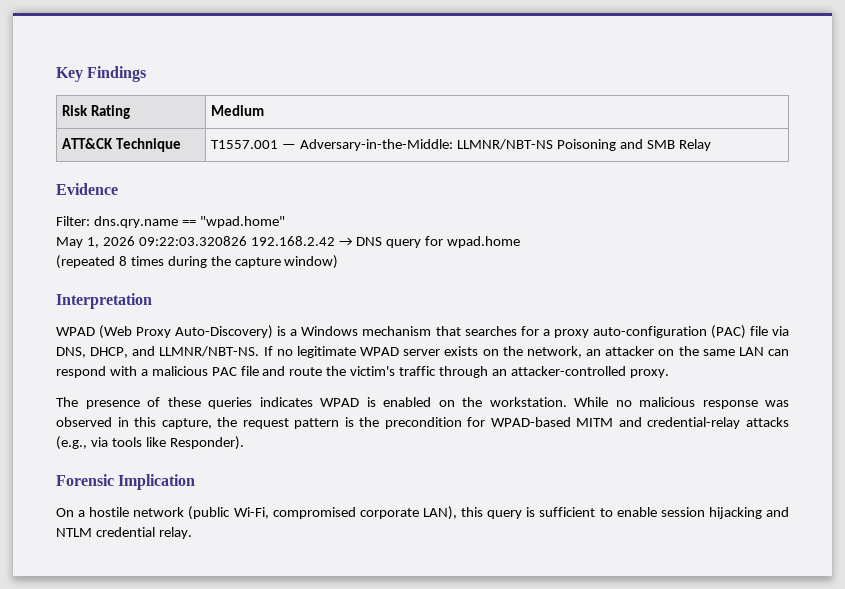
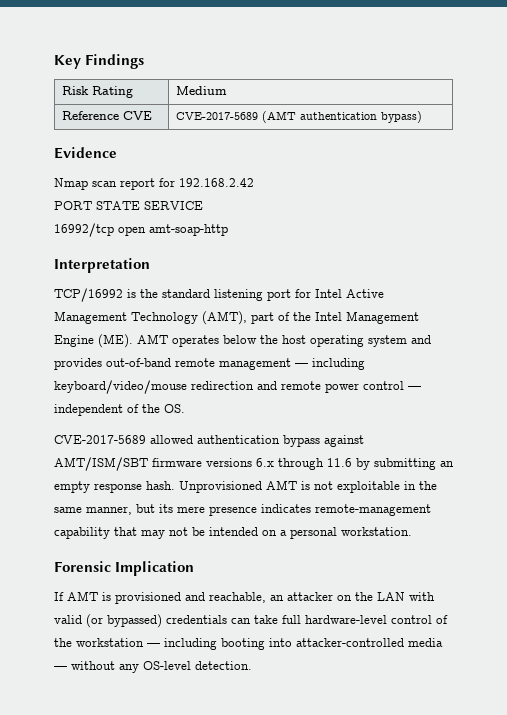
- ATT&CK Technique | T1557.001 — Adversary-in-the-Middle: LLMNR/NBT-NS Poisoning and SMB Relay
+ Reference CVE | CVE-2017-5689 (AMT authentication bypass)
  Evidence
- Filter: dns.qry.name == "wpad.home"
- May 1, 2026 09:22:03.320826 192.168.2.42 → DNS query for wpad.home
- (repeated 8 times during the capture window)
+ Nmap scan report for 192.168.2.42
+ PORT STATE SERVICE
+ 16992/tcp open amt-soap-http
  Interpretation
- WPAD (Web Proxy Auto-Discovery) is a Windows mechanism that searches for a proxy auto-configuration (PAC) file via DNS, DHCP, and LLMNR/NBT-NS. If no legitimate WPAD server exists on the network, an attacker on the same LAN can respond with a malicious PAC file and route the victim's traffic through an attacker-controlled proxy.
- The presence of these queries indicates WPAD is enabled on the workstation. While no malicious response was observed in this capture, the request pattern is the precondition for WPAD-based MITM and credential-relay attacks (e.g., via tools like Responder).
+ TCP/16992 is the standard listening port for Intel Active Management Technology (AMT), part of the Intel Management Engine (ME). AMT operates below the host operating system and provides out-of-band remote management — including keyboard/video/mouse redirection and remote power control — independent of the OS.
+ CVE-2017-5689 allowed authentication bypass against AMT/ISM/SBT firmware versions 6.x through 11.6 by submitting an empty response hash. Unprovisioned AMT is not exploitable in the same manner, but its mere presence indicates remote-management capability that may not be intended on a personal workstation.
  Forensic Implication
- On a hostile network (public Wi-Fi, compromised corporate LAN), this query is sufficient to enable session hijacking and NTLM credential relay.
+ If AMT is provisioned and reachable, an attacker on the LAN with valid (or bypassed) credentials can take full hardware-level control of the workstation — including booting into attacker-controlled media — without any OS-level detection.

